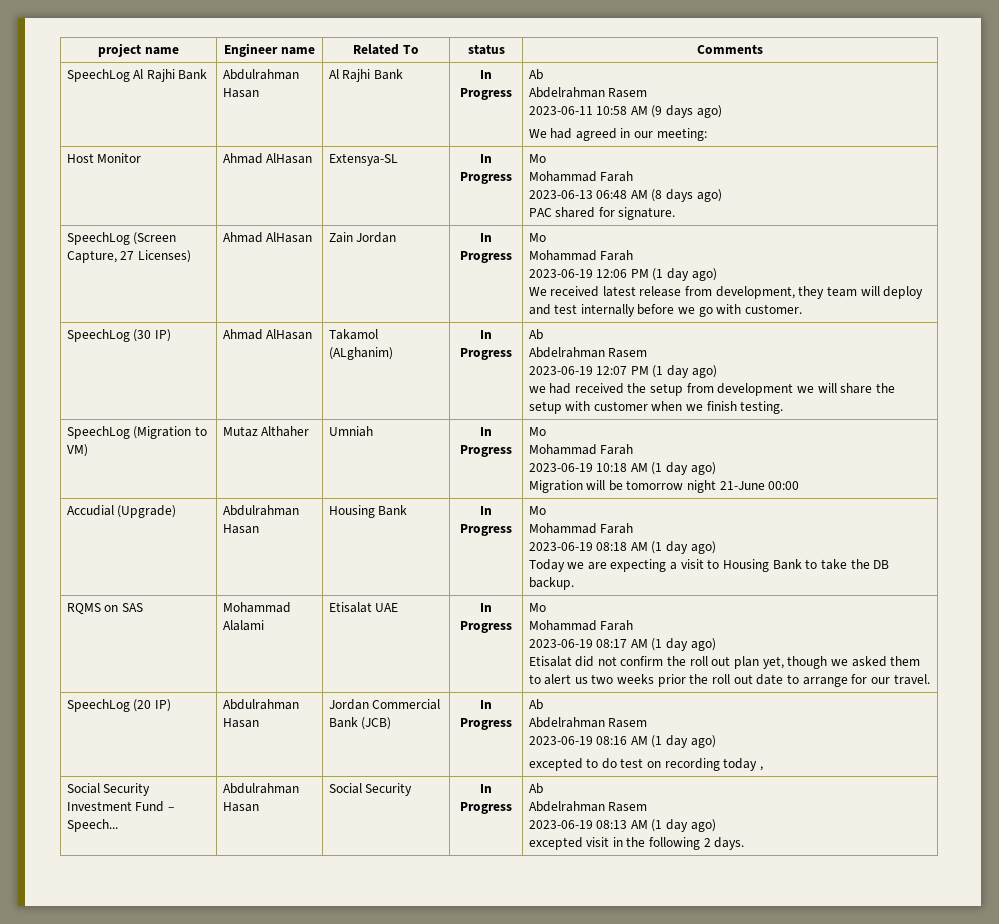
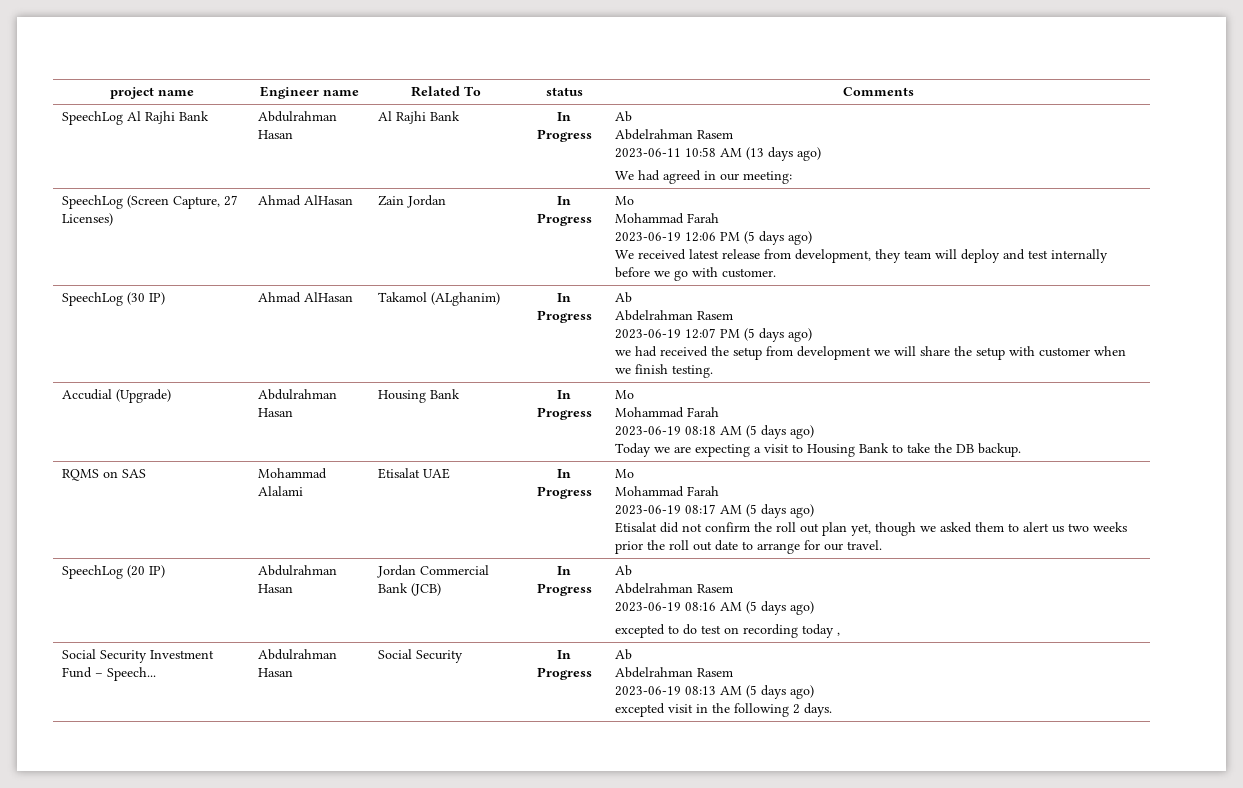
  SpeechLog Al Rajhi Bank | Abdulrahman Hasan | Al Rajhi Bank | In Progress | Ab
  Abdelrahman Rasem
- 2023-06-11 10:58 AM (9 days ago)
+ 2023-06-11 10:58 AM (13 days ago)
- Host Monitor | Ahmad AlHasan | Extensya-SL | In Progress | Mo
- Mohammad Farah
- 2023-06-13 06:48 AM (8 days ago)
- PAC shared for signature.
  SpeechLog (Screen Capture, 27 Licenses) | Ahmad AlHasan | Zain Jordan | In Progress | Mo
  Mohammad Farah
- 2023-06-19 12:06 PM (1 day ago)
+ 2023-06-19 12:06 PM (5 days ago)
  SpeechLog (30 IP) | Ahmad AlHasan | Takamol (ALghanim) | In Progress | Ab
  Abdelrahman Rasem
- 2023-06-19 12:07 PM (1 day ago)
+ 2023-06-19 12:07 PM (5 days ago)
- SpeechLog (Migration to VM) | Mutaz Althaher | Umniah | In Progress | Mo
- Mohammad Farah
- 2023-06-19 10:18 AM (1 day ago)
- Migration will be tomorrow night 21-June 00:00
  Accudial (Upgrade) | Abdulrahman Hasan | Housing Bank | In Progress | Mo
  Mohammad Farah
- 2023-06-19 08:18 AM (1 day ago)
+ 2023-06-19 08:18 AM (5 days ago)
- 2023-06-19 08:17 AM (1 day ago)
+ 2023-06-19 08:17 AM (5 days ago)
  SpeechLog (20 IP) | Abdulrahman Hasan | Jordan Commercial Bank (JCB) | In Progress | Ab
  Abdelrahman Rasem
- 2023-06-19 08:16 AM (1 day ago)
+ 2023-06-19 08:16 AM (5 days ago)
  Social Security Investment Fund – Speech... | Abdulrahman Hasan | Social Security | In Progress | Ab
  Abdelrahman Rasem
- 2023-06-19 08:13 AM (1 day ago)
+ 2023-06-19 08:13 AM (5 days ago)

